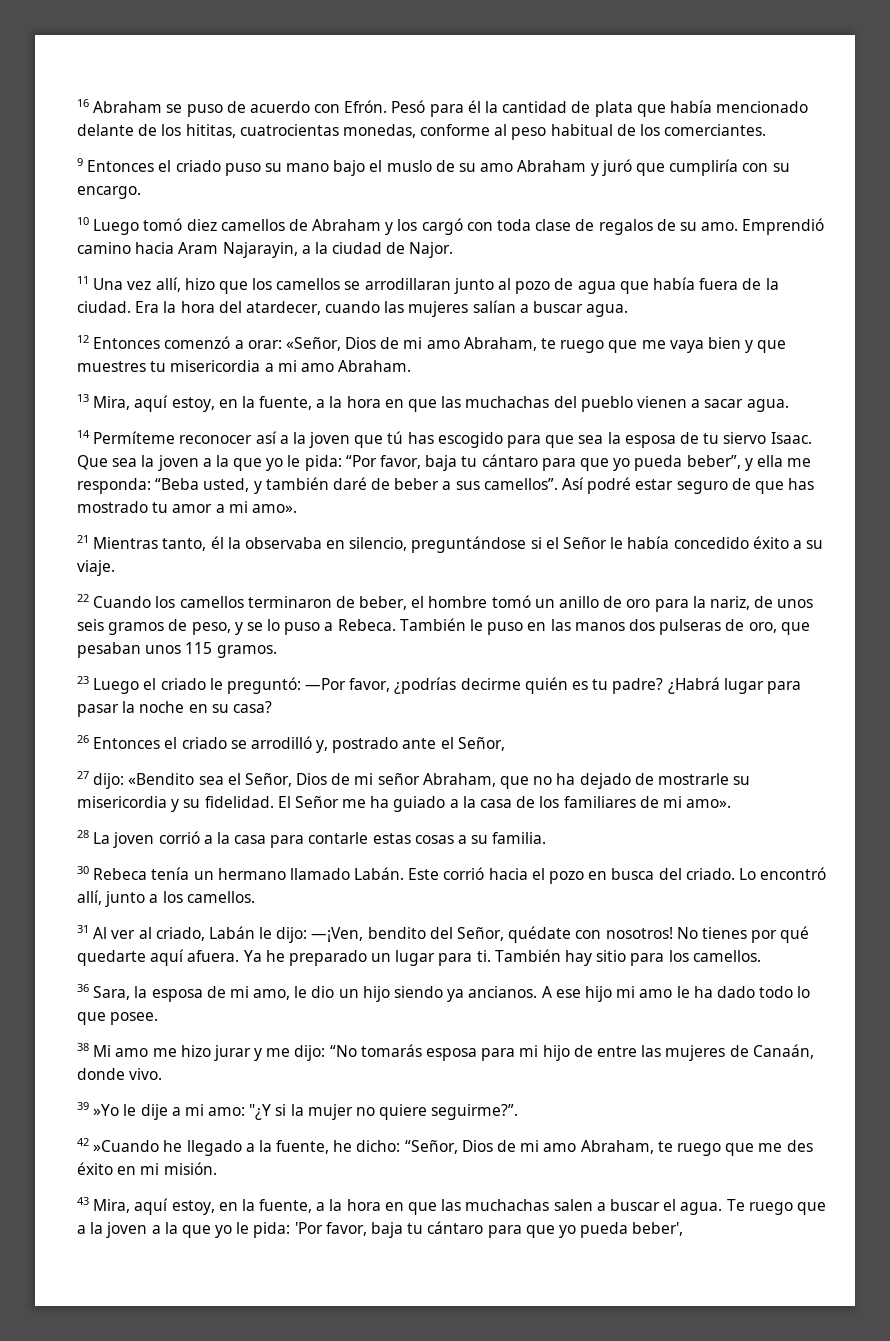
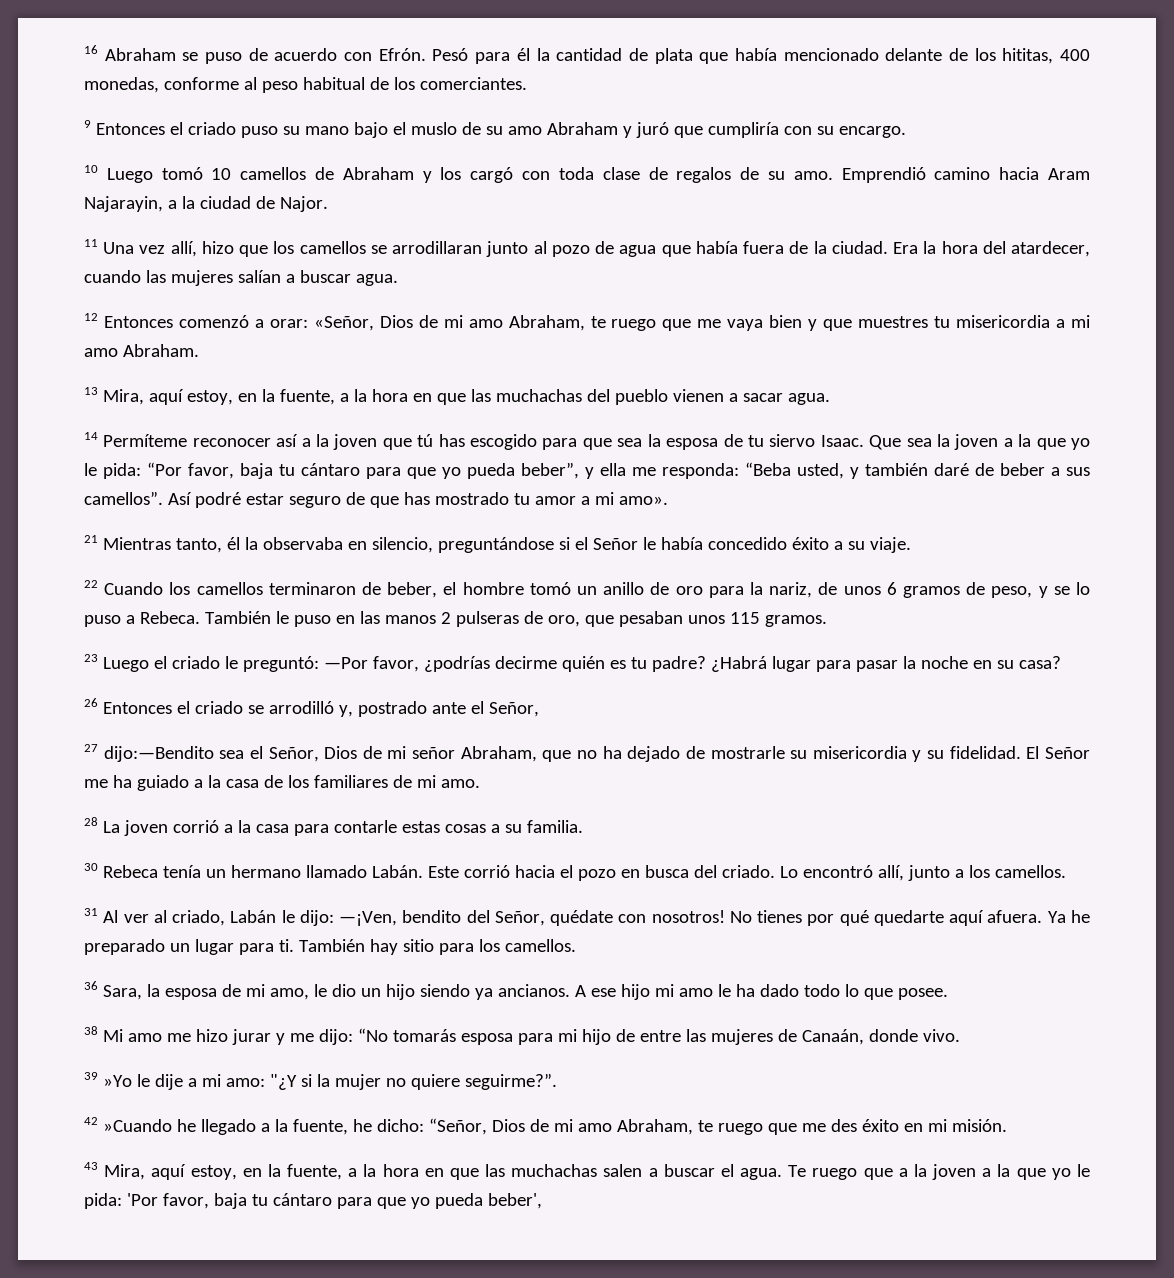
- Pesó para él la cantidad de plata que había mencionado delante de los hititas, cuatrocientas monedas, conforme al peso habitual de los comerciantes.
+ Pesó para él la cantidad de plata que había mencionado delante de los hititas, 400 monedas, conforme al peso habitual de los comerciantes.
- 10 Luego tomó diez camellos de Abraham y los cargó con toda clase de regalos de su amo.
+ 10 Luego tomó 10 camellos de Abraham y los cargó con toda clase de regalos de su amo.
- 22 Cuando los camellos terminaron de beber, el hombre tomó un anillo de oro para la nariz, de unos seis gramos de peso, y se lo puso a Rebeca.
+ 22 Cuando los camellos terminaron de beber, el hombre tomó un anillo de oro para la nariz, de unos 6 gramos de peso, y se lo puso a Rebeca.
- También le puso en las manos dos pulseras de oro, que pesaban unos 115 gramos.
+ También le puso en las manos 2 pulseras de oro, que pesaban unos 115 gramos.
- 27 dijo: «Bendito sea el Señor, Dios de mi señor Abraham, que no ha dejado de mostrarle su misericordia y su fidelidad.
+ 27 dijo:—Bendito sea el Señor, Dios de mi señor Abraham, que no ha dejado de mostrarle su misericordia y su fidelidad.
- El Señor me ha guiado a la casa de los familiares de mi amo».
+ El Señor me ha guiado a la casa de los familiares de mi amo.

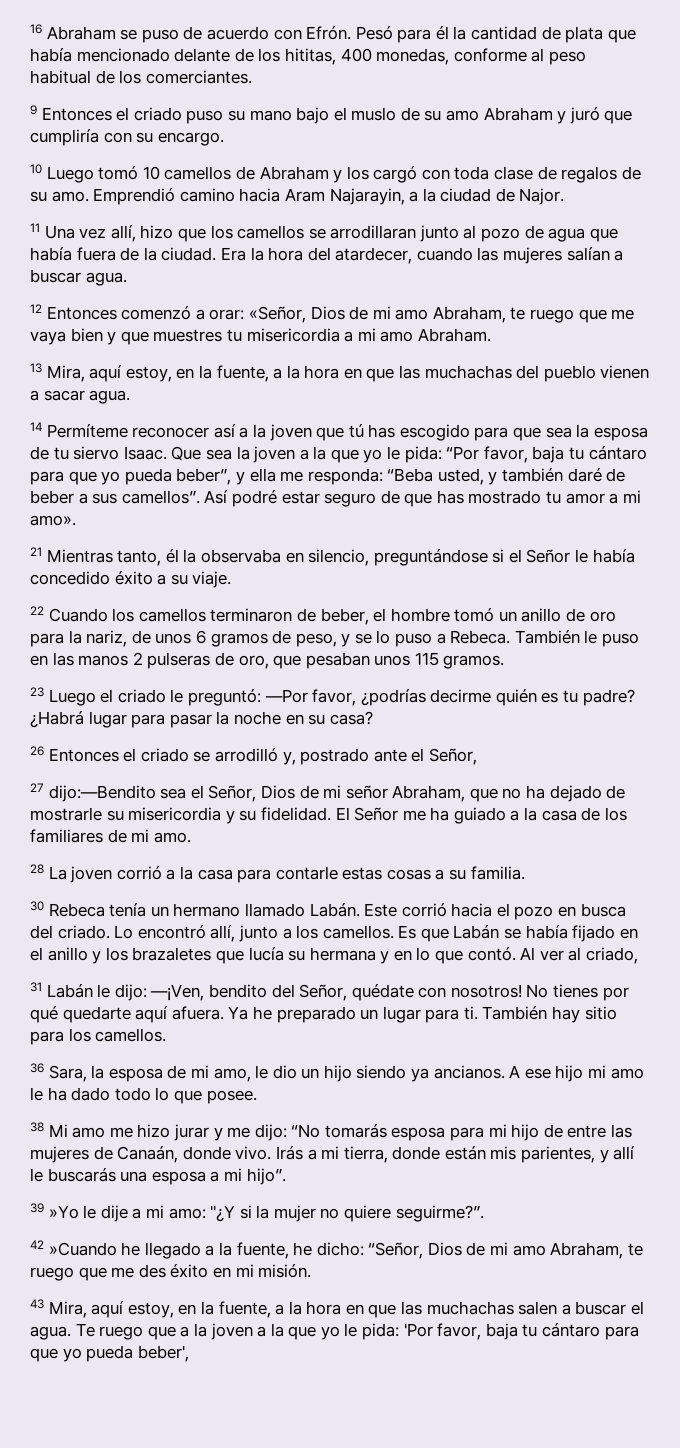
- Lo encontró allí, junto a los camellos.
- 31 Al ver al criado, Labán le dijo: —¡Ven, bendito del Señor, quédate con nosotros!
+ Lo encontró allí, junto a los camellos. Es que Labán se había fijado en el anillo y los brazaletes que lucía su hermana y en lo que contó. Al ver al criado,
+ 31 Labán le dijo: —¡Ven, bendito del Señor, quédate con nosotros!
+ Irás a mi tierra, donde están mis parientes, y allí le buscarás una esposa a mi hijo”.

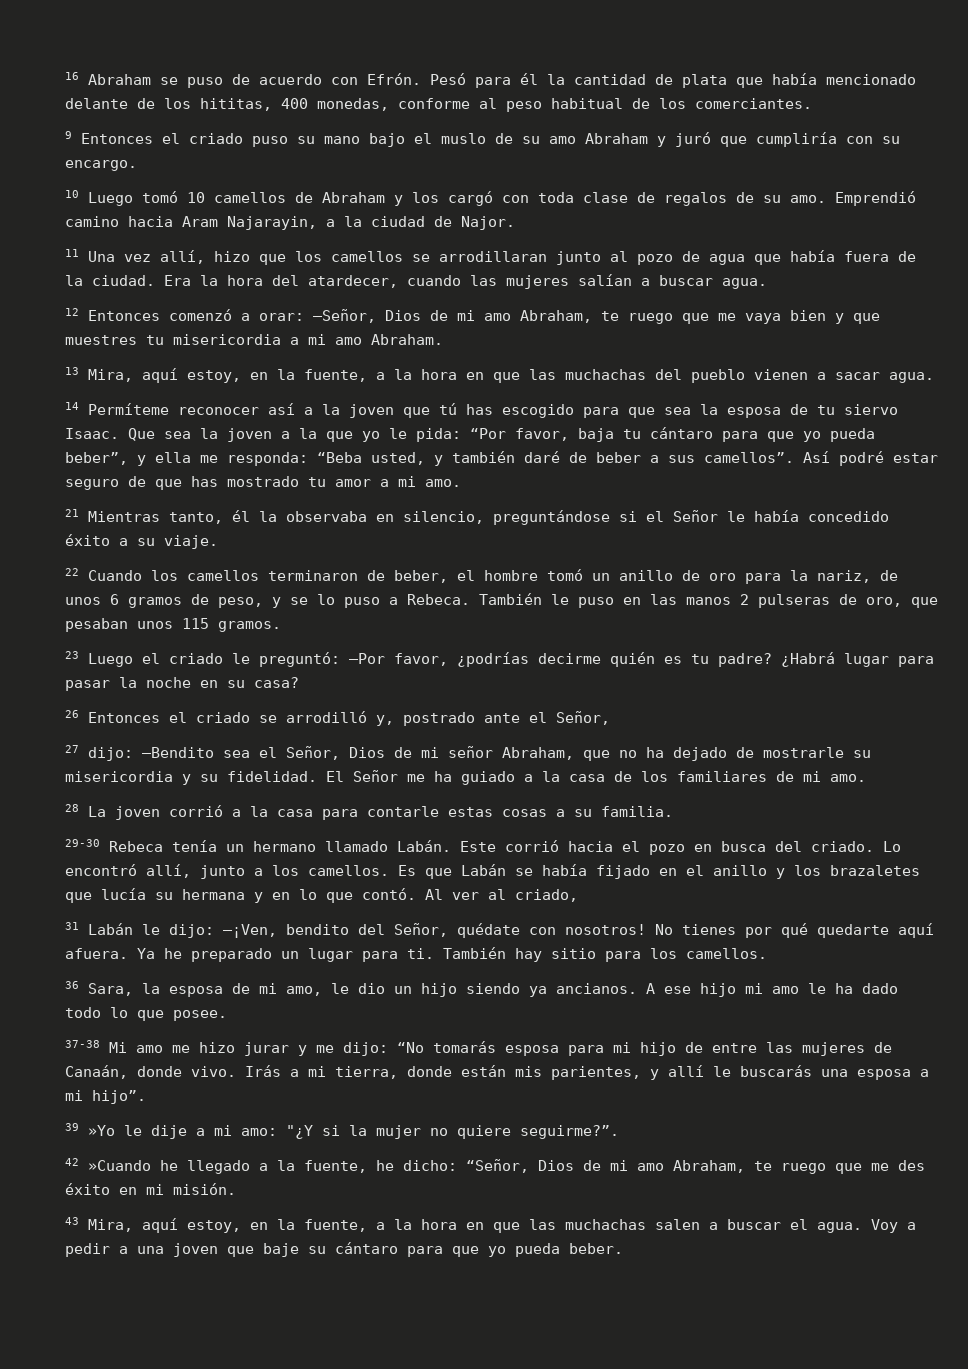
- 12 Entonces comenzó a orar: «Señor, Dios de mi amo Abraham, te ruego que me vaya bien y que muestres tu misericordia a mi amo Abraham.
+ 12 Entonces comenzó a orar: —Señor, Dios de mi amo Abraham, te ruego que me vaya bien y que muestres tu misericordia a mi amo Abraham.
- Así podré estar seguro de que has mostrado tu amor a mi amo».
+ Así podré estar seguro de que has mostrado tu amor a mi amo.
- 27 dijo:—Bendito sea el Señor, Dios de mi señor Abraham, que no ha dejado de mostrarle su misericordia y su fidelidad.
+ 27 dijo: —Bendito sea el Señor, Dios de mi señor Abraham, que no ha dejado de mostrarle su misericordia y su fidelidad.
- 30 Rebeca tenía un hermano llamado Labán.
+ 29-30 Rebeca tenía un hermano llamado Labán.
- 38 Mi amo me hizo jurar y me dijo: “No tomarás esposa para mi hijo de entre las mujeres de Canaán, donde vivo.
+ 37-38 Mi amo me hizo jurar y me dijo: “No tomarás esposa para mi hijo de entre las mujeres de Canaán, donde vivo.
- Te ruego que a la joven a la que yo le pida: 'Por favor, baja tu cántaro para que yo pueda beber',
+ Voy a pedir a una joven que baje su cántaro para que yo pueda beber.

